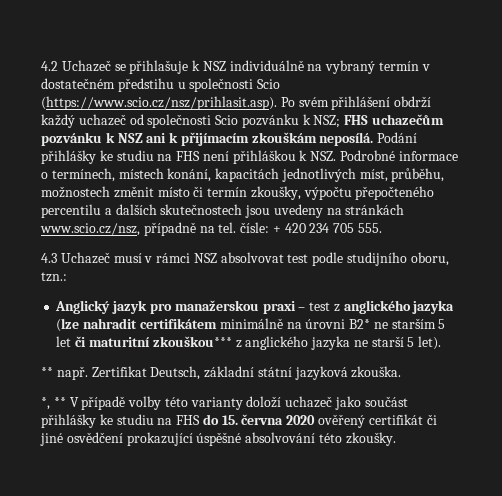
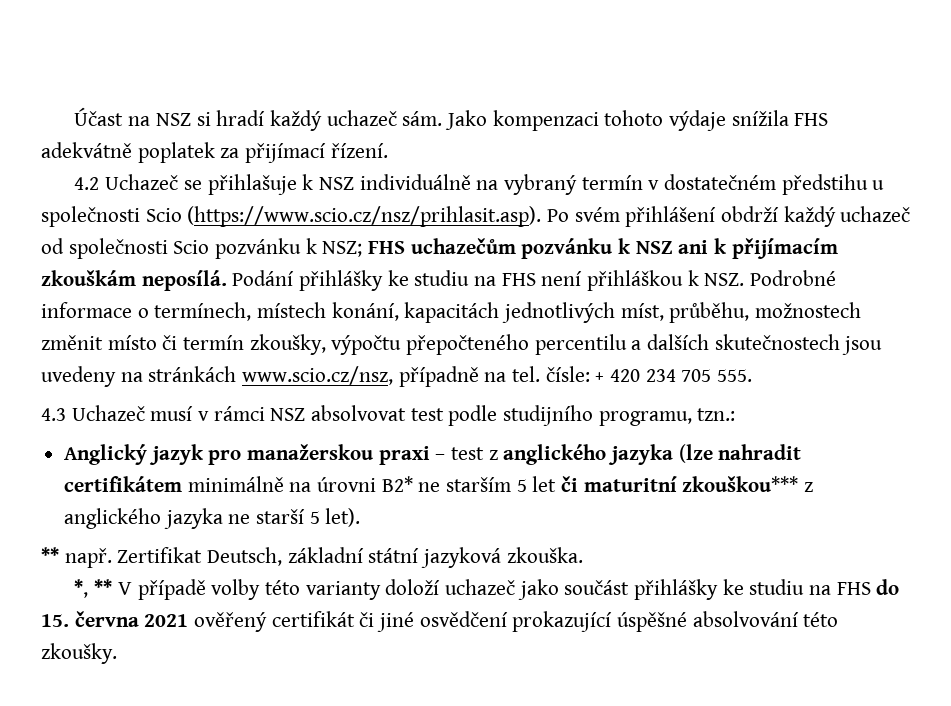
+ Účast na NSZ si hradí každý uchazeč sám. Jako kompenzaci tohoto výdaje snížila FHS adekvátně poplatek za přijímací řízení.
- 4.3 Uchazeč musí v rámci NSZ absolvovat test podle studijního oboru, tzn.:
+ 4.3 Uchazeč musí v rámci NSZ absolvovat test podle studijního programu, tzn.:
- *, ** V případě volby této varianty doloží uchazeč jako součást přihlášky ke studiu na FHS do 15. června 2020 ověřený certifikát či jiné osvědčení prokazující úspěšné absolvování této zkoušky.
+ *, ** V případě volby této varianty doloží uchazeč jako součást přihlášky ke studiu na FHS do 15. června 2021 ověřený certifikát či jiné osvědčení prokazující úspěšné absolvování této zkoušky.

